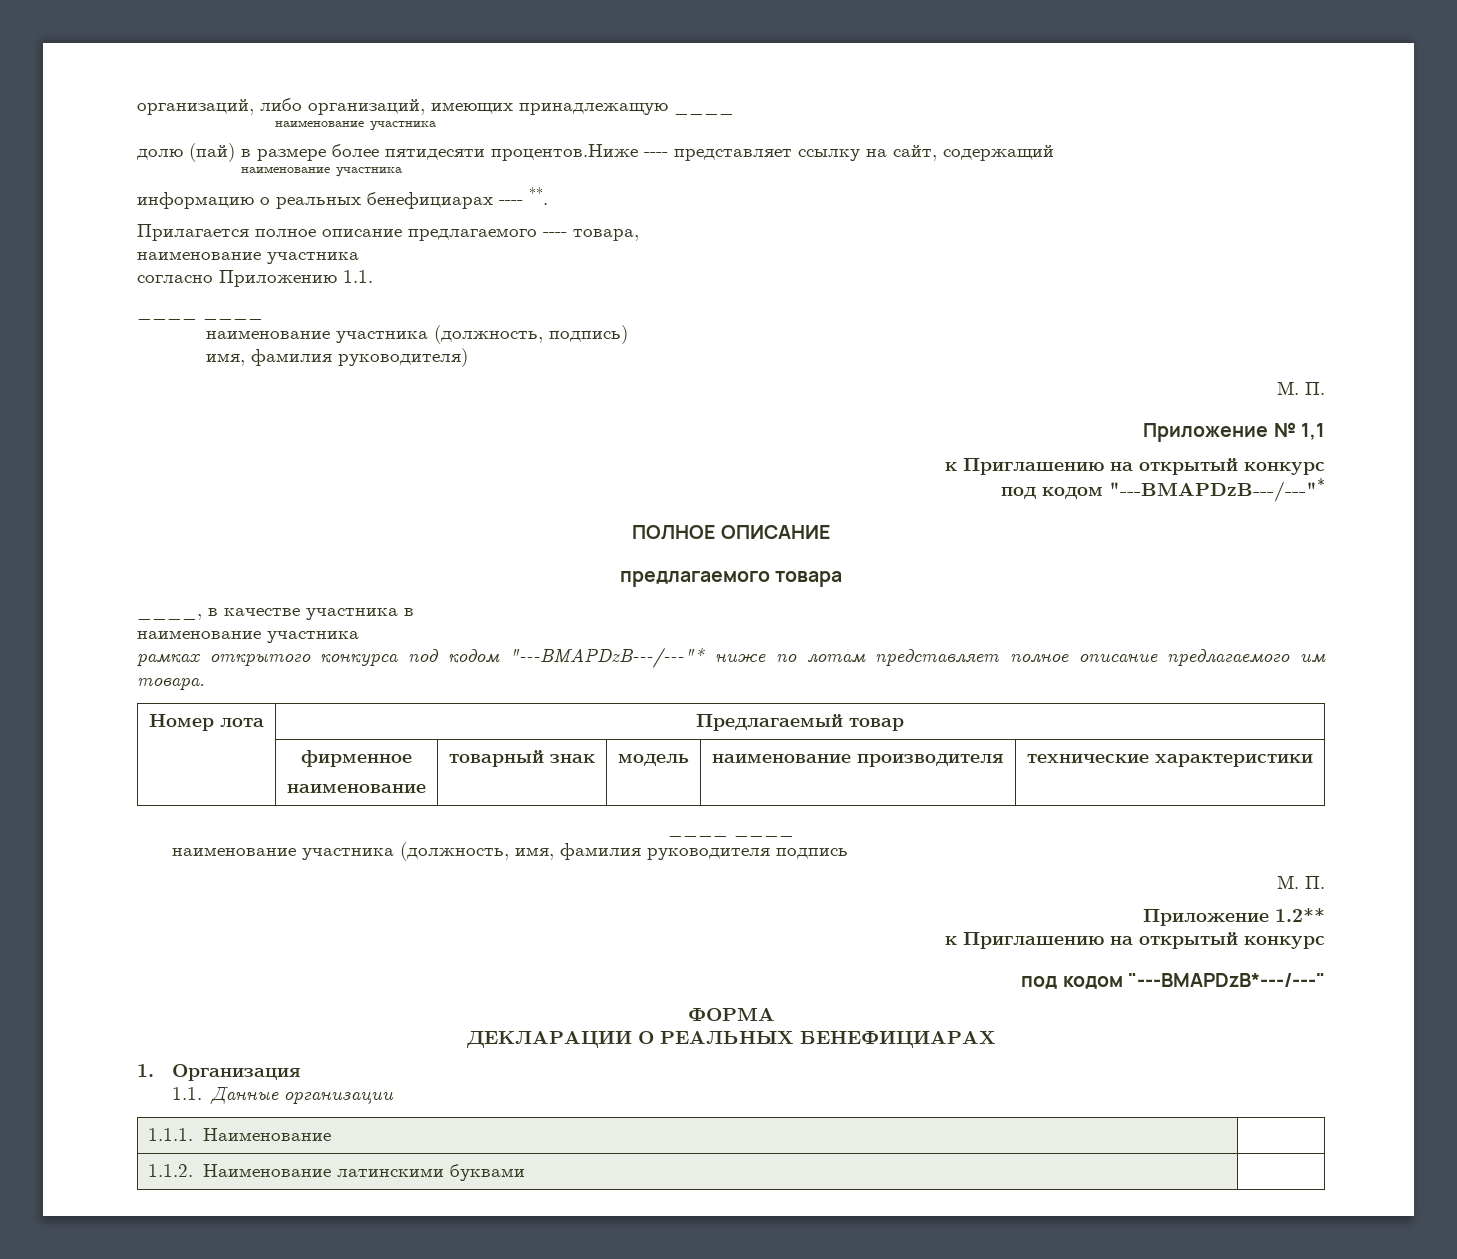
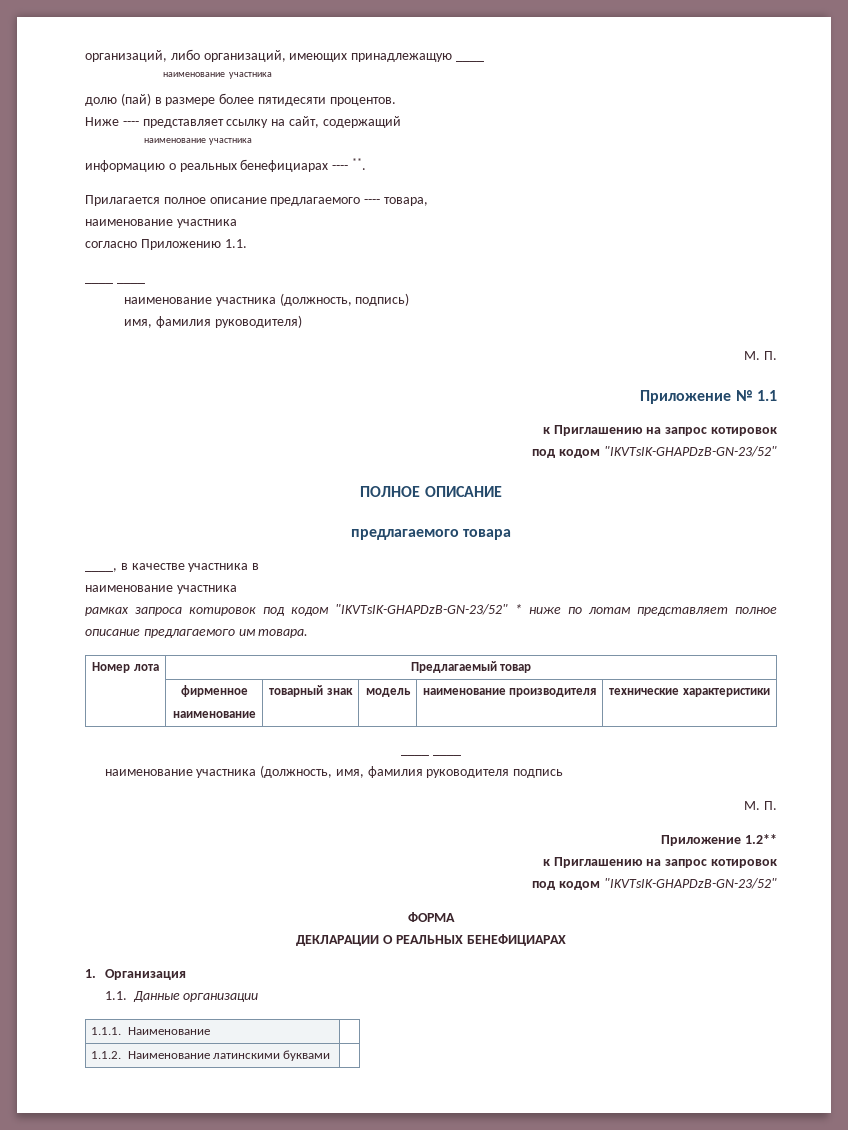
- долю (пай) в размере более пятидесяти процентов.Ниже ---- представляет ссылку на сайт, содержащий
+ долю (пай) в размере более пятидесяти процентов.
+ Ниже ---- представляет ссылку на сайт, содержащий
- Приложение № 1,1
- к Приглашению на открытый конкурс
- под кодом "---BMAPDzB---/---"*
+ Приложение № 1.1
+ к Приглашению на запрос котировок
+ под кодом "IKVTsIK-GHAPDzB-GN-23/52"
- рамках открытого конкурса под кодом "---BMAPDzB---/---"* ниже по лотам представляет полное описание предлагаемого им товара.
+ рамках запроса котировок под кодом "IKVTsIK-GHAPDzB-GN-23/52" * ниже по лотам представляет полное описание предлагаемого им товара.
  Приложение 1.2**
- к Приглашению на открытый конкурс
- под кодом "---BMAPDzB*---/---"
+ к Приглашению на запрос котировок
+ под кодом "IKVTsIK-GHAPDzB-GN-23/52"

